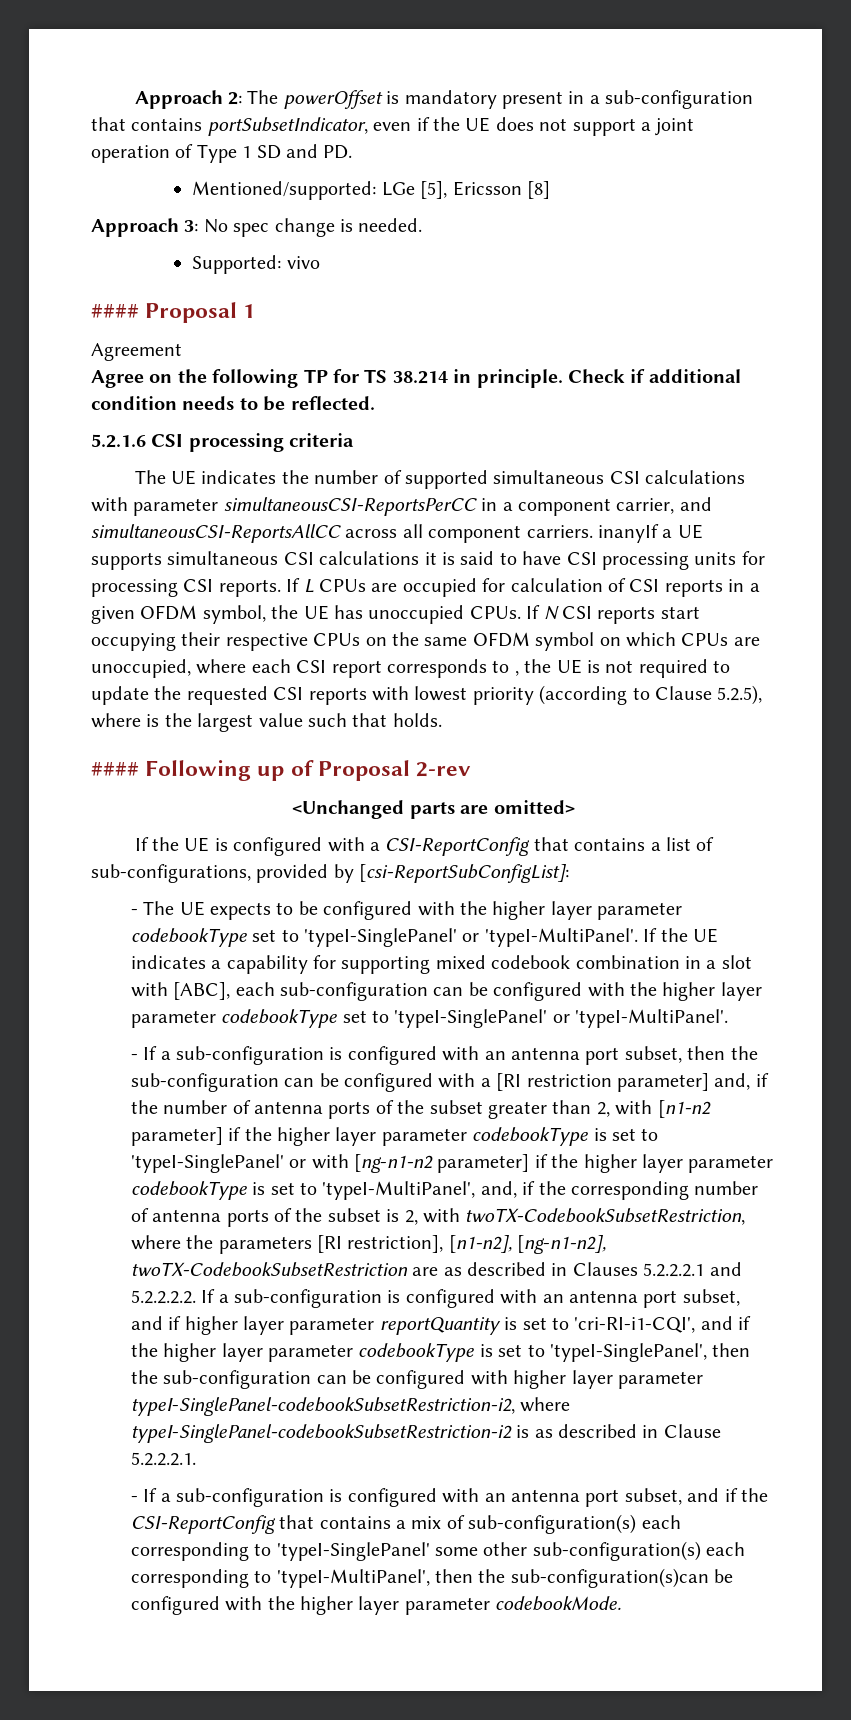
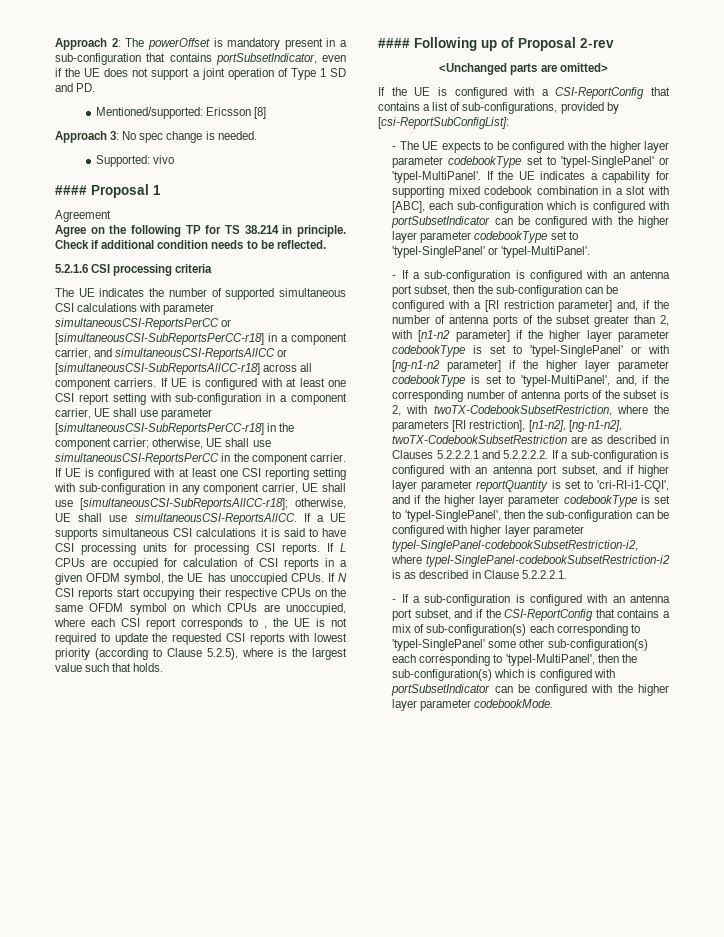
- Mentioned/supported: LGe [5], Ericsson [8]
+ Mentioned/supported: Ericsson [8]
- The UE indicates the number of supported simultaneous CSI calculations with parameter simultaneousCSI-ReportsPerCC in a component carrier, and simultaneousCSI-ReportsAllCC across all component carriers. inanyIf a UE supports simultaneous CSI calculations it is said to have CSI processing units for processing CSI reports.
+ The UE indicates the number of supported simultaneous CSI calculations with parameter simultaneousCSI-ReportsPerCC or [simultaneousCSI-SubReportsPerCC-r18] in a component carrier, and simultaneousCSI-ReportsAllCC or [simultaneousCSI-SubReportsAllCC-r18] across all component carriers. If UE is configured with at least one CSI report setting with sub-configuration in a component carrier, UE shall use parameter [simultaneousCSI-SubReportsPerCC-r18] in the component carrier; otherwise, UE shall use simultaneousCSI-ReportsPerCC in the component carrier. If UE is configured with at least one CSI reporting setting with sub-configuration in any component carrier, UE shall use [simultaneousCSI-SubReportsAllCC-r18]; otherwise, UE shall use simultaneousCSI-ReportsAllCC. If a UE supports simultaneous CSI calculations it is said to have CSI processing units for processing CSI reports.
- If the UE indicates a capability for supporting mixed codebook combination in a slot with [ABC], each sub-configuration can be configured with the higher layer parameter codebookType set to 'typeI-SinglePanel' or 'typeI-MultiPanel'.
+ If the UE indicates a capability for supporting mixed codebook combination in a slot with [ABC], each sub-configuration which is configured with portSubsetIndicator can be configured with the higher layer parameter codebookType set to 'typeI-SinglePanel' or 'typeI-MultiPanel'.
- - If a sub-configuration is configured with an antenna port subset, and if the CSI-ReportConfig that contains a mix of sub-configuration(s) each corresponding to 'typeI-SinglePanel' some other sub-configuration(s) each corresponding to 'typeI-MultiPanel', then the sub-configuration(s)can be configured with the higher layer parameter codebookMode.
+ - If a sub-configuration is configured with an antenna port subset, and if the CSI-ReportConfig that contains a mix of sub-configuration(s) each corresponding to 'typeI-SinglePanel' some other sub-configuration(s) each corresponding to 'typeI-MultiPanel', then the sub-configuration(s) which is configured with portSubsetIndicator can be configured with the higher layer parameter codebookMode.

